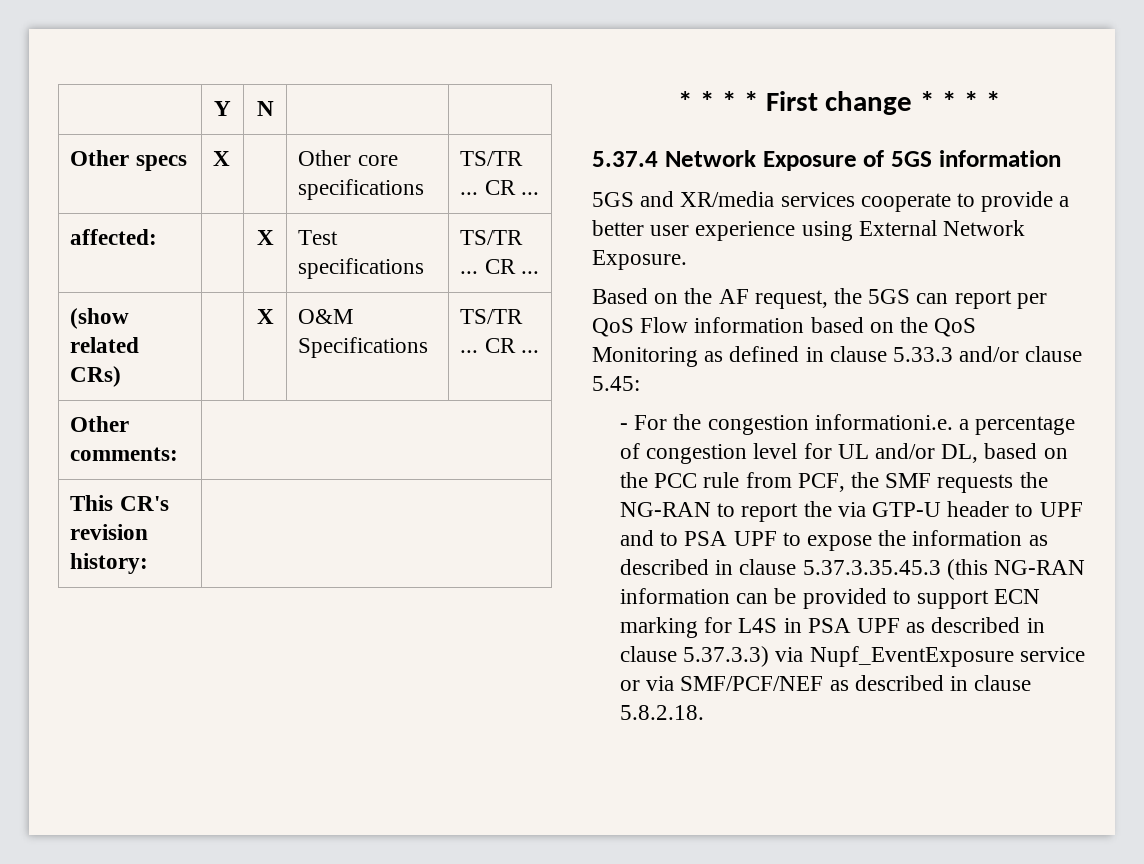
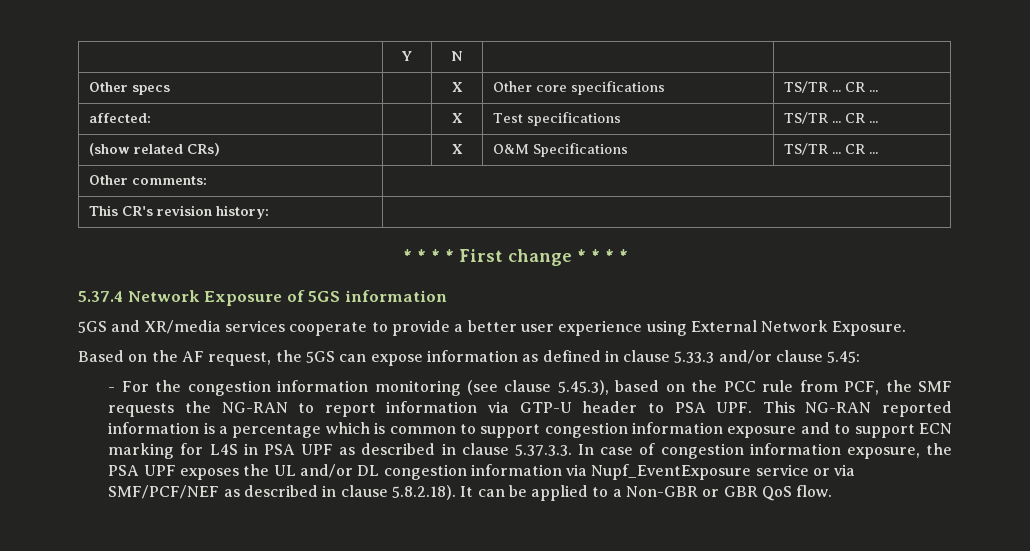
- Other specs | X | | Other core specifications | TS/TR ... CR ...
+ Other specs | | X | Other core specifications | TS/TR ... CR ...
- Based on the AF request, the 5GS can report per QoS Flow information based on the QoS Monitoring as defined in clause 5.33.3 and/or clause 5.45:
+ Based on the AF request, the 5GS can expose information as defined in clause 5.33.3 and/or clause 5.45:
- - For the congestion informationi.e. a percentage of congestion level for UL and/or DL, based on the PCC rule from PCF, the SMF requests the NG-RAN to report the via GTP-U header to UPF and to PSA UPF to expose the information as described in clause 5.37.3.35.45.3 (this NG-RAN information can be provided to support ECN marking for L4S in PSA UPF as described in clause 5.37.3.3) via Nupf_EventExposure service or via SMF/PCF/NEF as described in clause 5.8.2.18.
+ - For the congestion information monitoring (see clause 5.45.3), based on the PCC rule from PCF, the SMF requests the NG-RAN to report information via GTP-U header to PSA UPF. This NG-RAN reported information is a percentage which is common to support congestion information exposure and to support ECN marking for L4S in PSA UPF as described in clause 5.37.3.3. In case of congestion information exposure, the PSA UPF exposes the UL and/or DL congestion information via Nupf_EventExposure service or via SMF/PCF/NEF as described in clause 5.8.2.18). It can be applied to a Non-GBR or GBR QoS flow.

